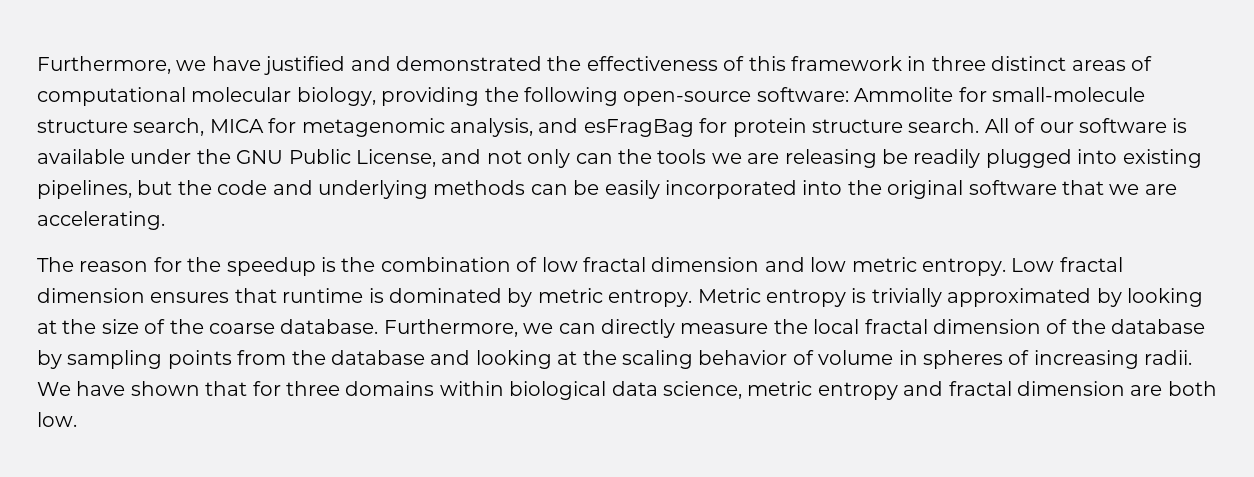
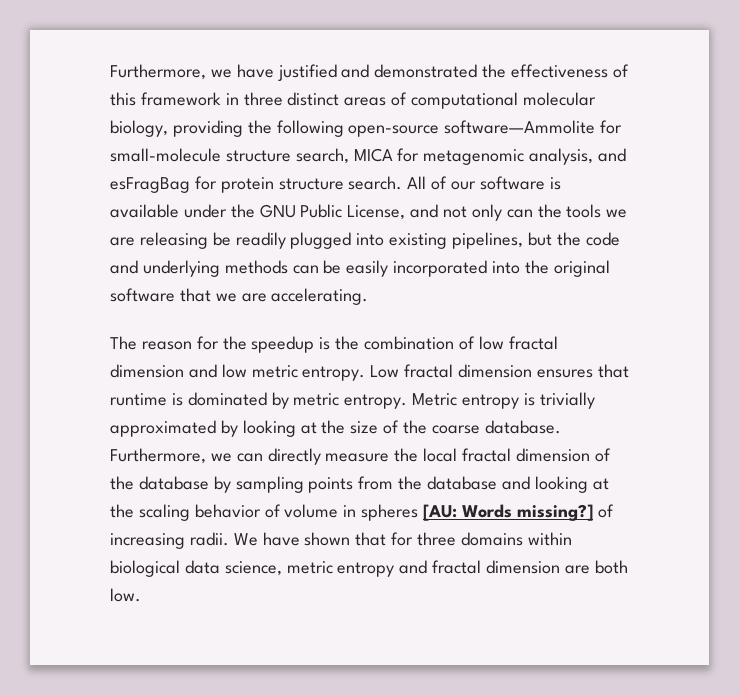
- Furthermore, we have justified and demonstrated the effectiveness of this framework in three distinct areas of computational molecular biology, providing the following open-source software: Ammolite for small-molecule structure search, MICA for metagenomic analysis, and esFragBag for protein structure search.
+ Furthermore, we have justified and demonstrated the effectiveness of this framework in three distinct areas of computational molecular biology, providing the following open-source software—Ammolite for small-molecule structure search, MICA for metagenomic analysis, and esFragBag for protein structure search.
- Furthermore, we can directly measure the local fractal dimension of the database by sampling points from the database and looking at the scaling behavior of volume in spheres of increasing radii.
+ Furthermore, we can directly measure the local fractal dimension of the database by sampling points from the database and looking at the scaling behavior of volume in spheres [AU: Words missing?] of increasing radii.

